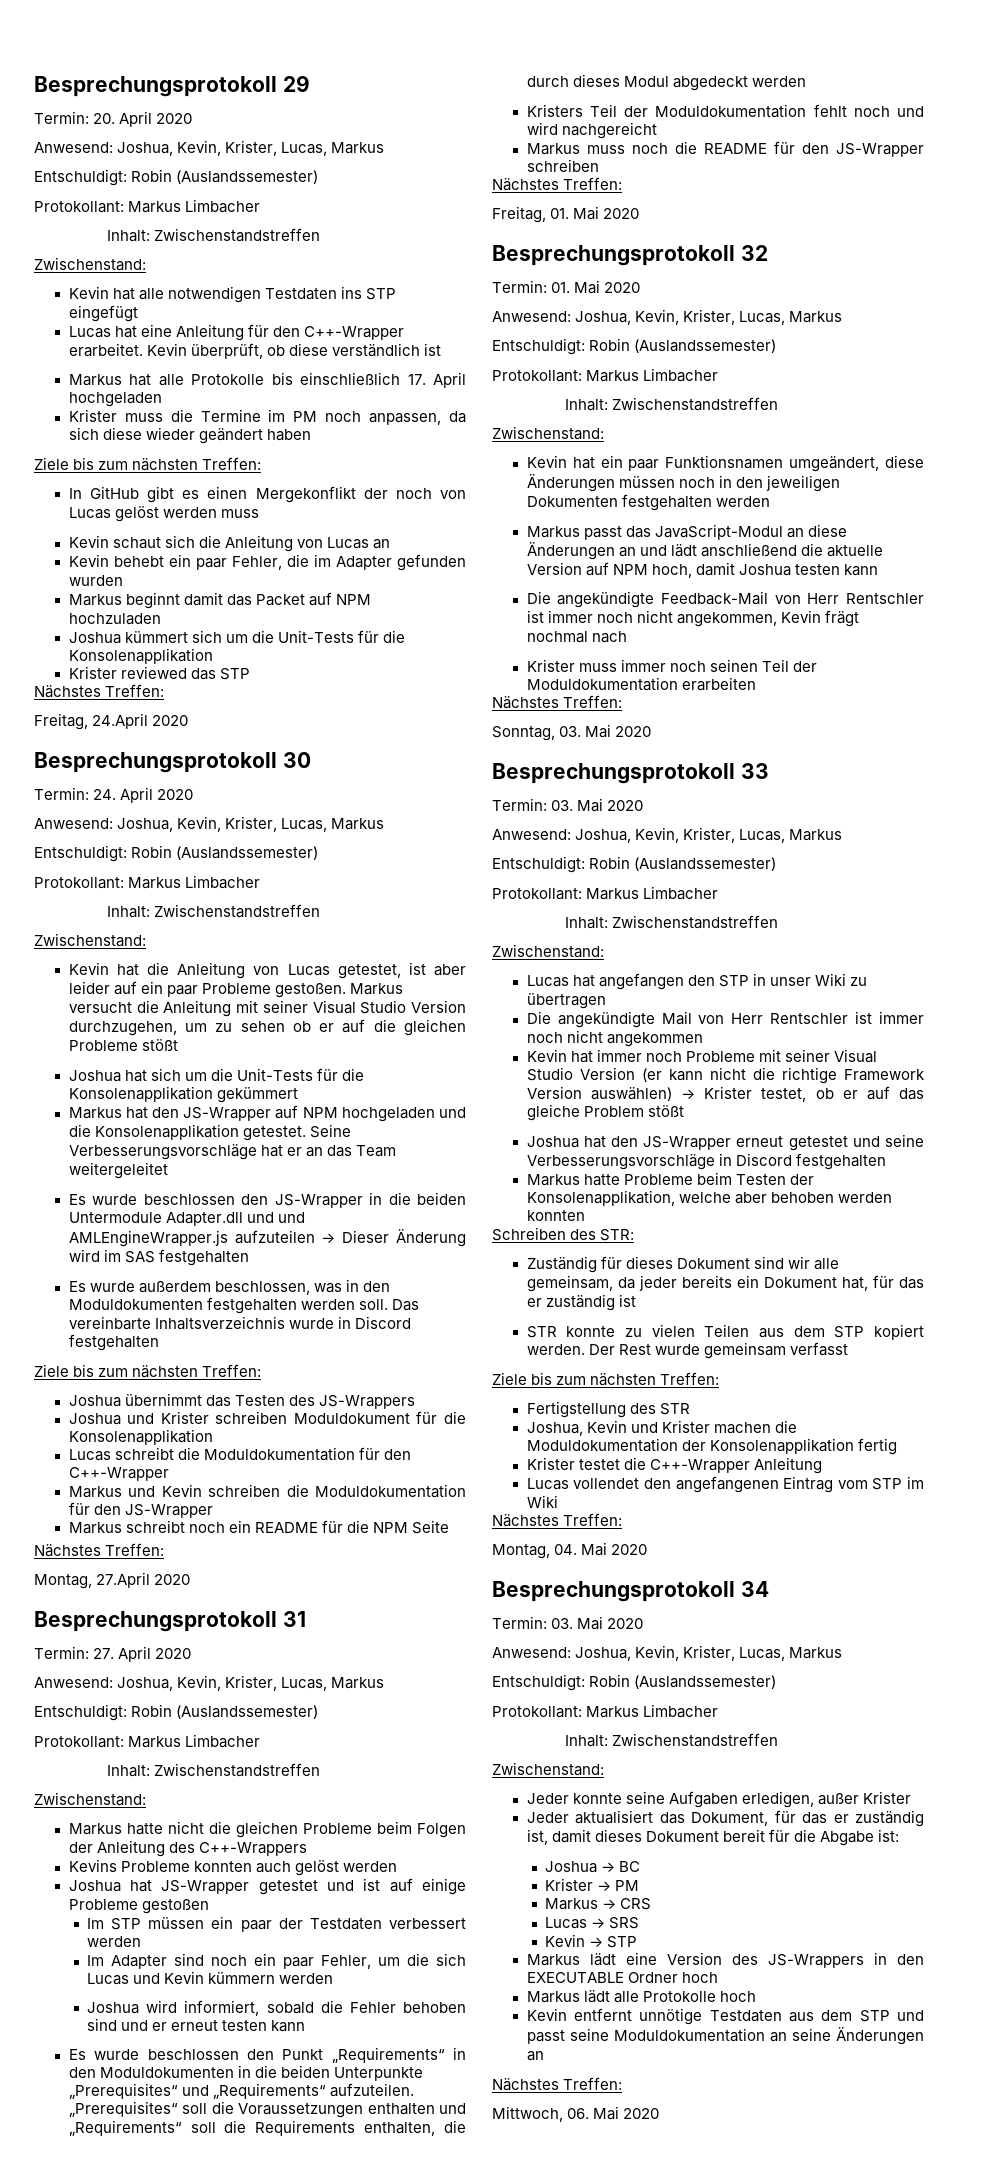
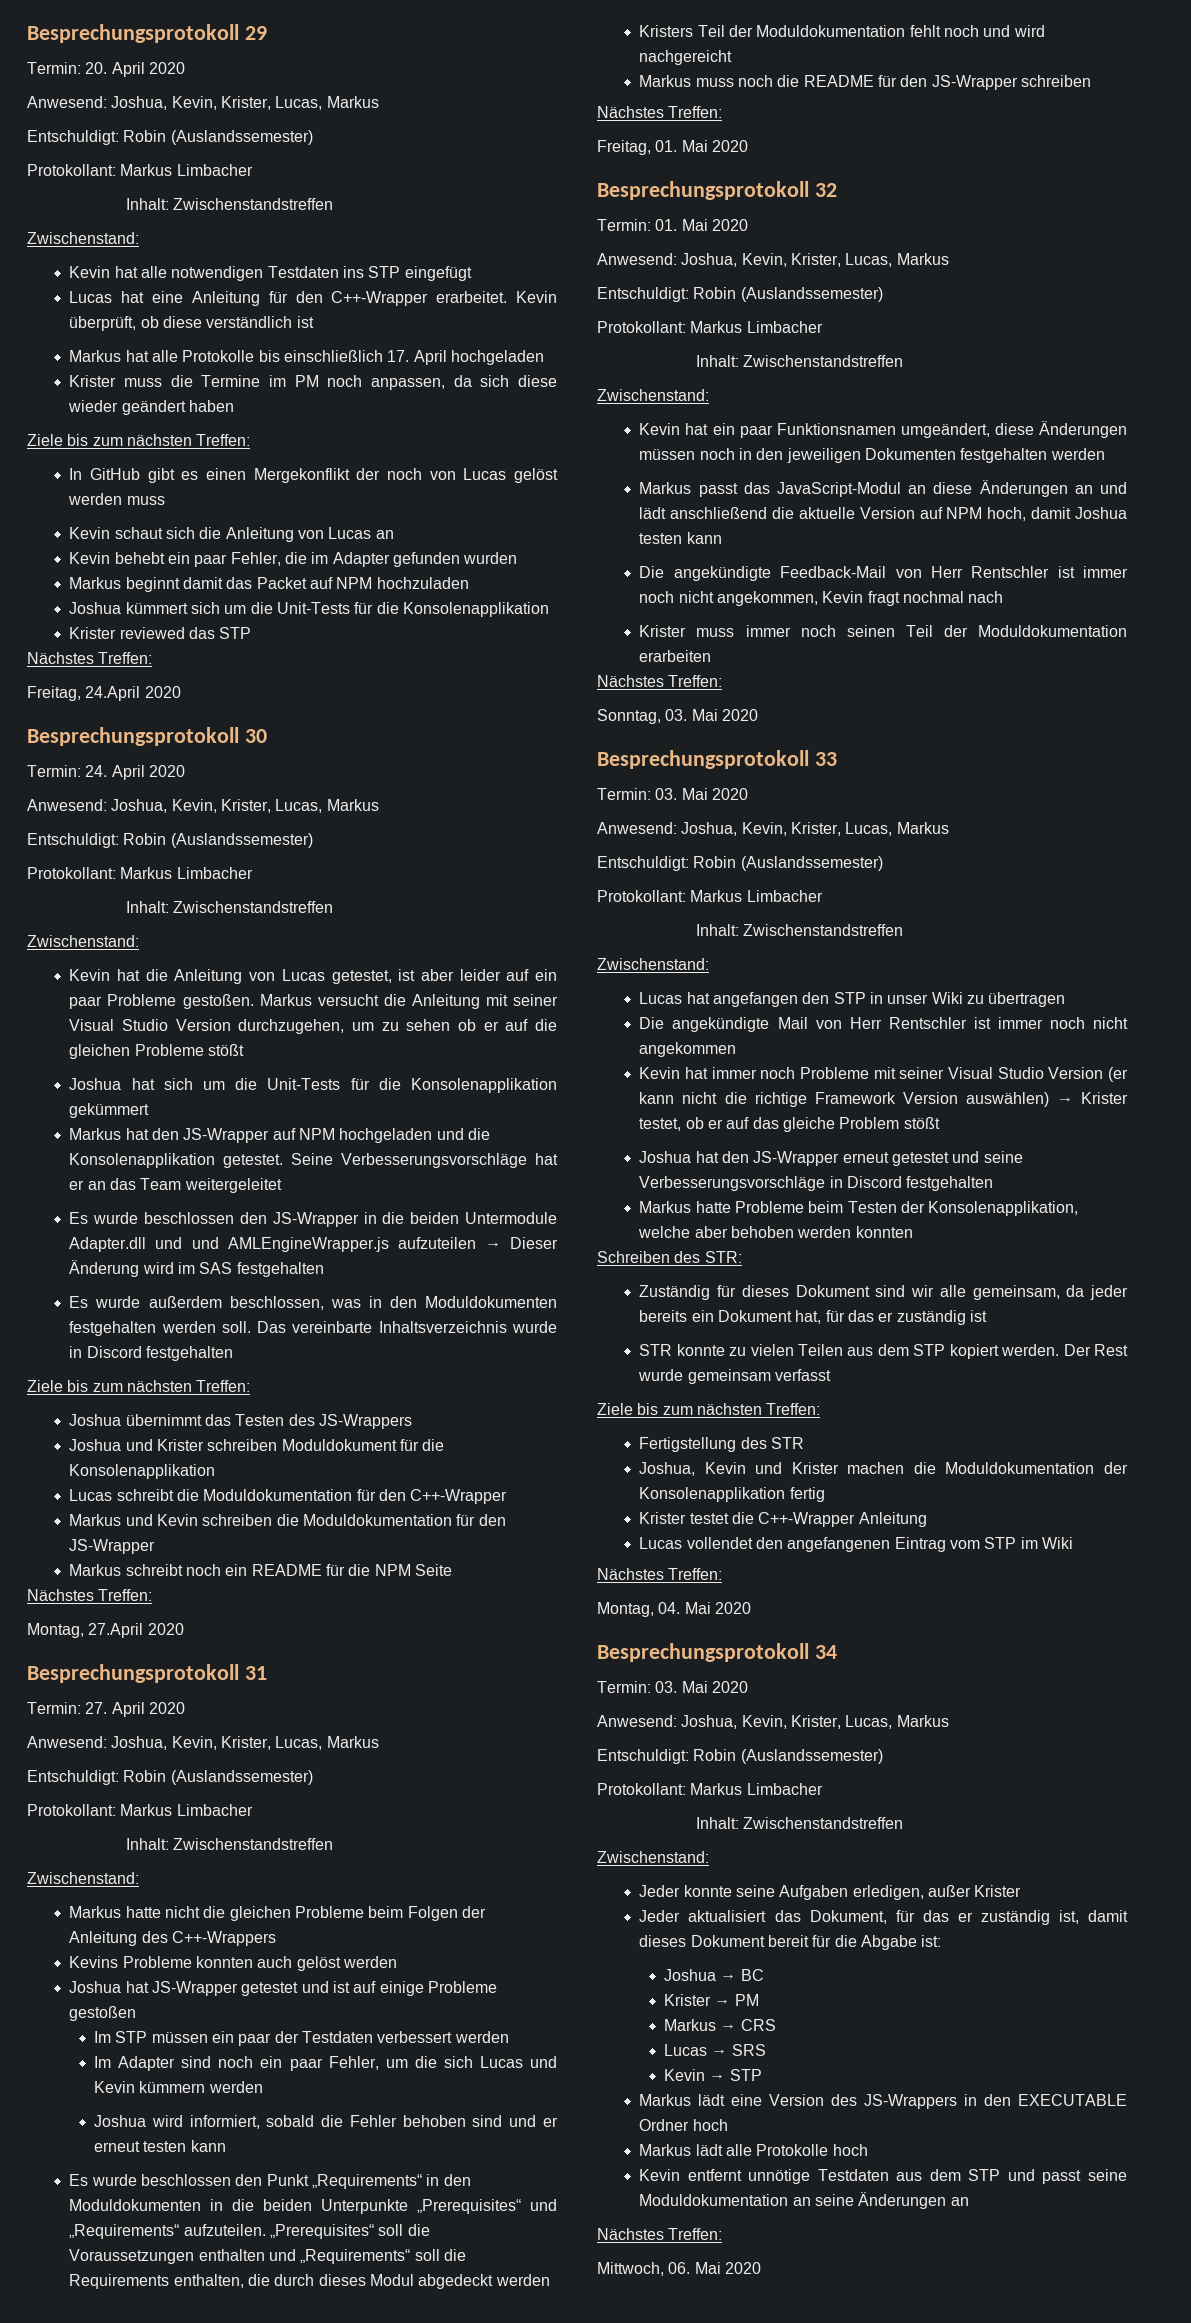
- Die angekündigte Feedback-Mail von Herr Rentschler ist immer noch nicht angekommen, Kevin frägt nochmal nach
+ Die angekündigte Feedback-Mail von Herr Rentschler ist immer noch nicht angekommen, Kevin fragt nochmal nach

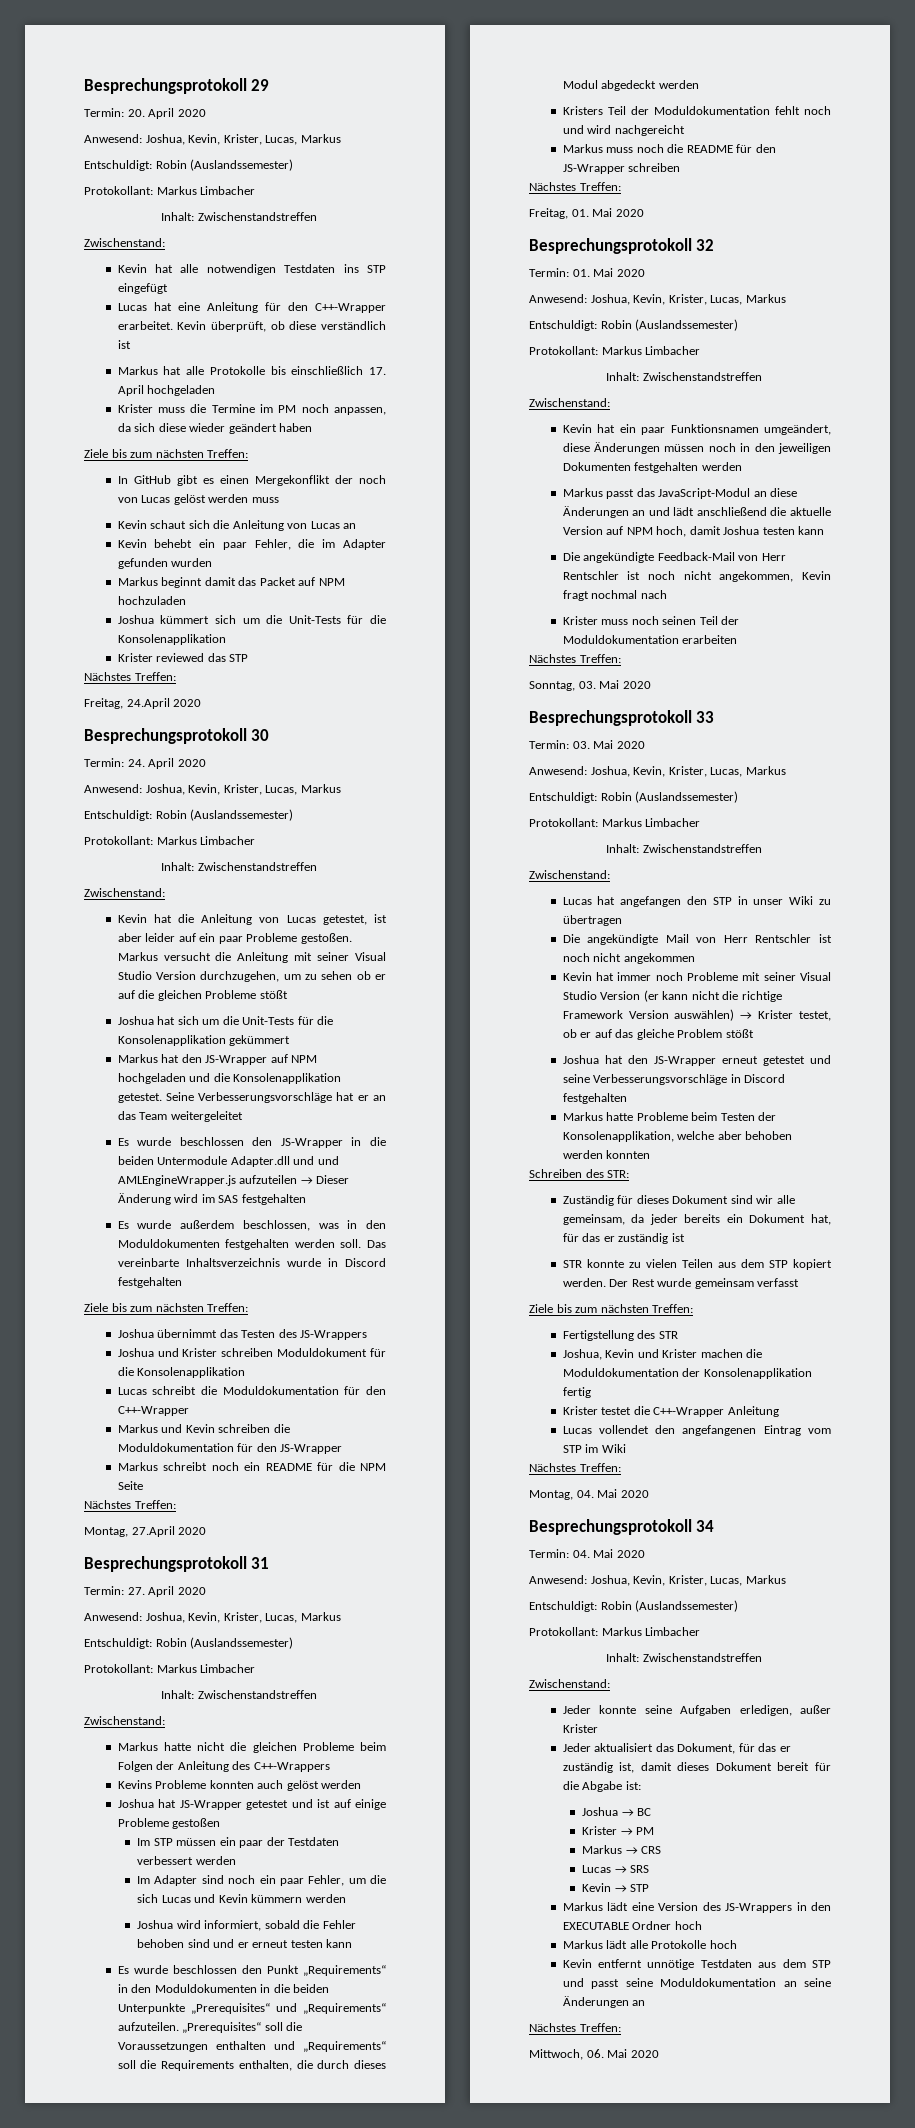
- Die angekündigte Feedback-Mail von Herr Rentschler ist immer noch nicht angekommen, Kevin fragt nochmal nach
+ Die angekündigte Feedback-Mail von Herr Rentschler ist noch nicht angekommen, Kevin fragt nochmal nach
- Krister muss immer noch seinen Teil der Moduldokumentation erarbeiten
+ Krister muss noch seinen Teil der Moduldokumentation erarbeiten
- Die angekündigte Mail von Herr Rentschler ist immer noch nicht angekommen
+ Die angekündigte Mail von Herr Rentschler ist noch nicht angekommen
  Besprechungsprotokoll 34
- Termin: 03. Mai 2020
+ Termin: 04. Mai 2020

